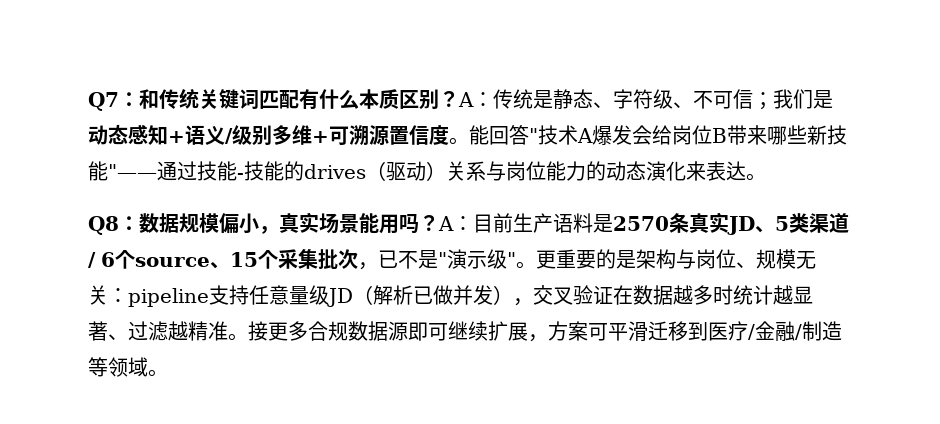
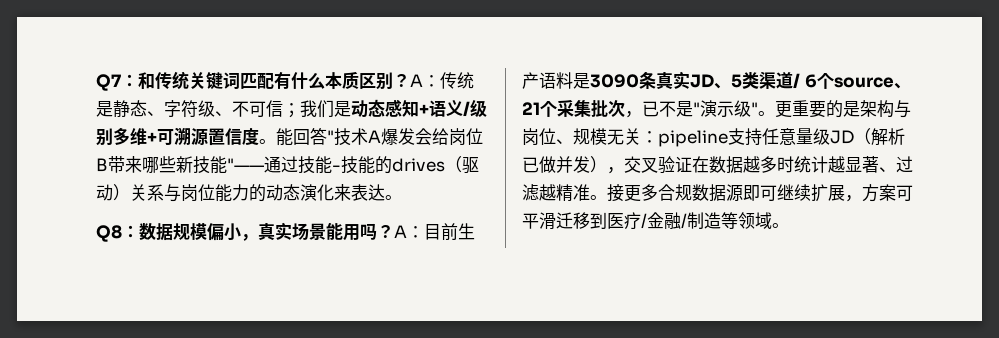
- A：目前生产语料是2570条真实JD、5类渠道/ 6个source、15个采集批次，已不是"演示级"。
+ A：目前生产语料是3090条真实JD、5类渠道/ 6个source、21个采集批次，已不是"演示级"。

